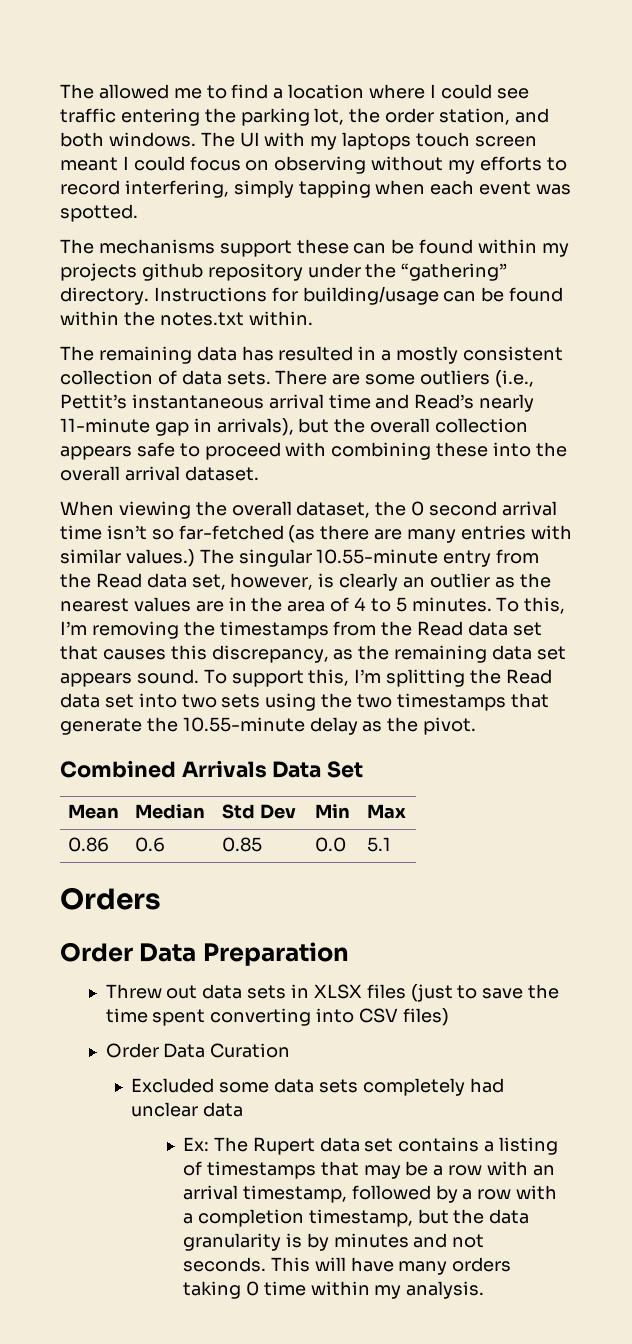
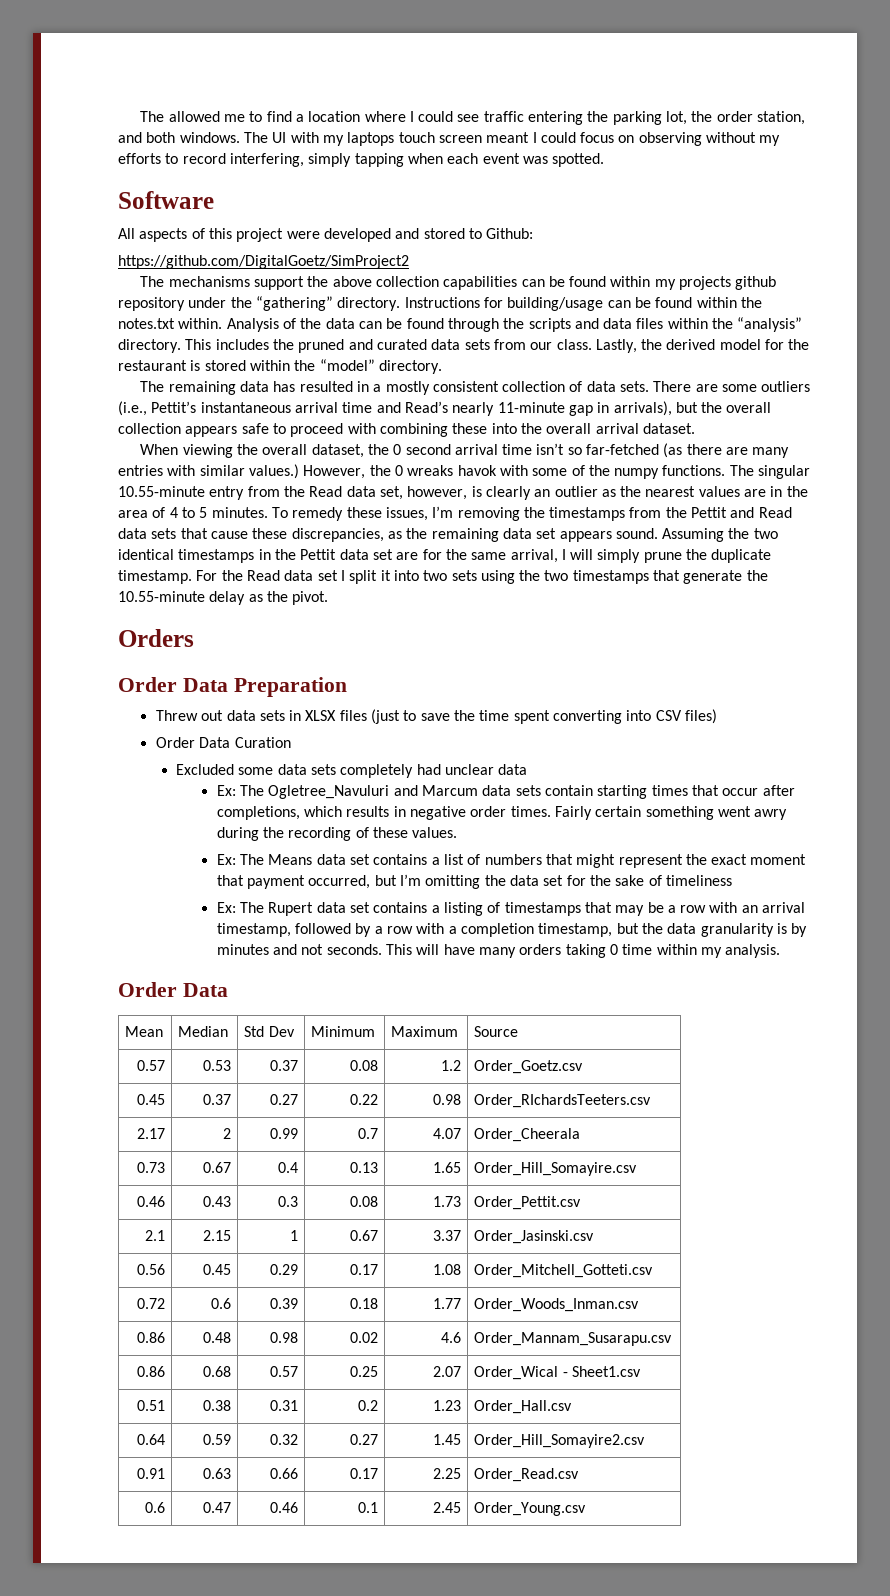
+ Software
+ All aspects of this project were developed and stored to Github:
+ https://github.com/DigitalGoetz/SimProject2
- The mechanisms support these can be found within my projects github repository under the “gathering” directory.
+ The mechanisms support the above collection capabilities can be found within my projects github repository under the “gathering” directory.
+ Analysis of the data can be found through the scripts and data files within the “analysis” directory. This includes the pruned and curated data sets from our class. Lastly, the derived model for the restaurant is stored within the “model” directory.
+ However, the 0 wreaks havok with some of the numpy functions.
- To this, I’m removing the timestamps from the Read data set that causes this discrepancy, as the remaining data set appears sound.
+ To remedy these issues, I’m removing the timestamps from the Pettit and Read data sets that cause these discrepancies, as the remaining data set appears sound.
- To support this, I’m splitting the Read data set into two sets using the two timestamps that generate the 10.55-minute delay as the pivot.
+ Assuming the two identical timestamps in the Pettit data set are for the same arrival, I will simply prune the duplicate timestamp. For the Read data set I split it into two sets using the two timestamps that generate the 10.55-minute delay as the pivot.
- Combined Arrivals Data Set
- Mean | Median | Std Dev | Min | Max
- 0.86 | 0.6 | 0.85 | 0.0 | 5.1
+ Ex: The Ogletree_Navuluri and Marcum data sets contain starting times that occur after completions, which results in negative order times. Fairly certain something went awry during the recording of these values.
+ Ex: The Means data set contains a list of numbers that might represent the exact moment that payment occurred, but I’m omitting the data set for the sake of timeliness
  This will have many orders taking 0 time within my analysis.
+ Order Data
+ Mean | Median | Std Dev | Minimum | Maximum | Source
+ 0.57 | 0.53 | 0.37 | 0.08 | 1.2 | Order_Goetz.csv
+ 0.45 | 0.37 | 0.27 | 0.22 | 0.98 | Order_RIchardsTeeters.csv
+ 2.17 | 2 | 0.99 | 0.7 | 4.07 | Order_Cheerala
+ 0.73 | 0.67 | 0.4 | 0.13 | 1.65 | Order_Hill_Somayire.csv
+ 0.46 | 0.43 | 0.3 | 0.08 | 1.73 | Order_Pettit.csv
+ 2.1 | 2.15 | 1 | 0.67 | 3.37 | Order_Jasinski.csv
+ 0.56 | 0.45 | 0.29 | 0.17 | 1.08 | Order_Mitchell_Gotteti.csv
+ 0.72 | 0.6 | 0.39 | 0.18 | 1.77 | Order_Woods_Inman.csv
+ 0.86 | 0.48 | 0.98 | 0.02 | 4.6 | Order_Mannam_Susarapu.csv
+ 0.86 | 0.68 | 0.57 | 0.25 | 2.07 | Order_Wical - Sheet1.csv
+ 0.51 | 0.38 | 0.31 | 0.2 | 1.23 | Order_Hall.csv
+ 0.64 | 0.59 | 0.32 | 0.27 | 1.45 | Order_Hill_Somayire2.csv
+ 0.91 | 0.63 | 0.66 | 0.17 | 2.25 | Order_Read.csv
+ 0.6 | 0.47 | 0.46 | 0.1 | 2.45 | Order_Young.csv

